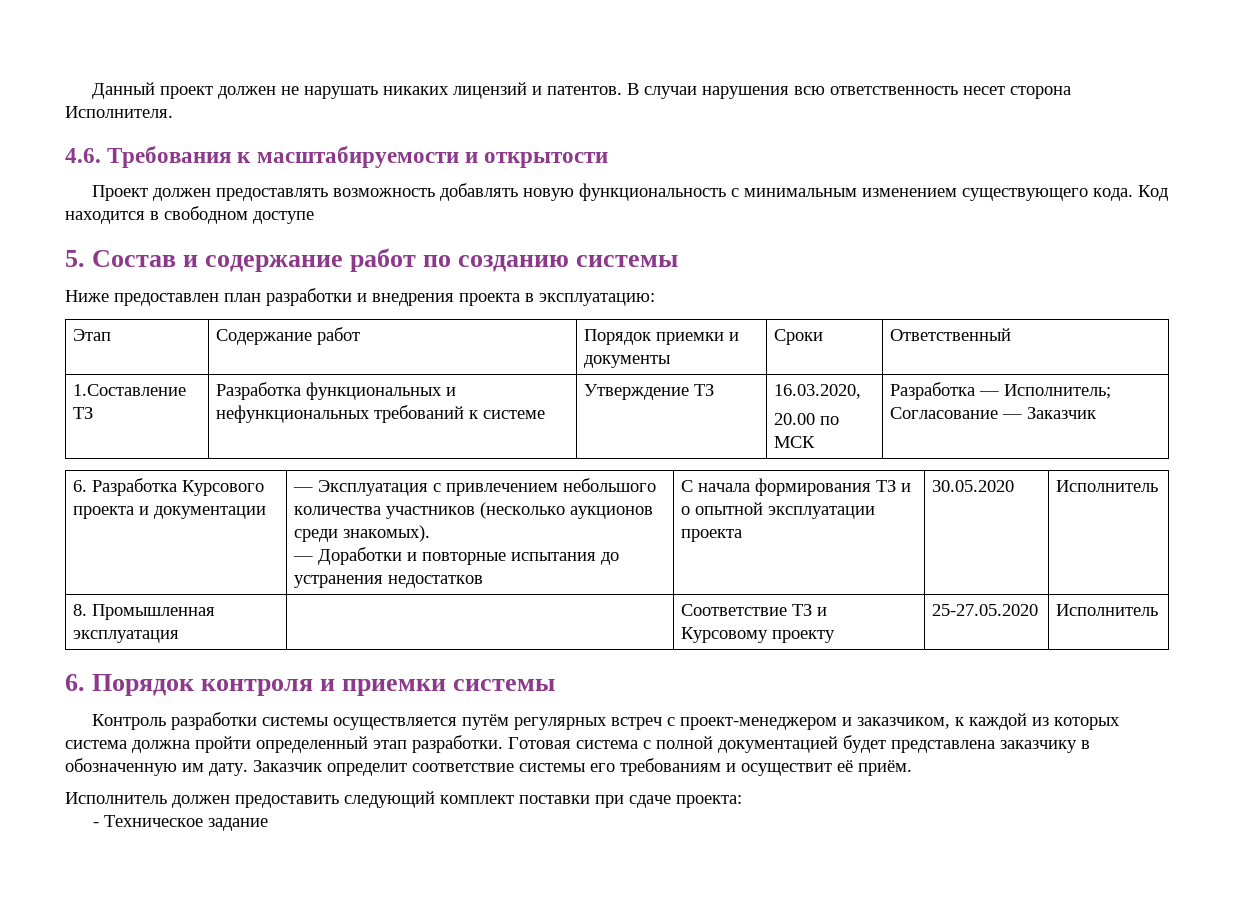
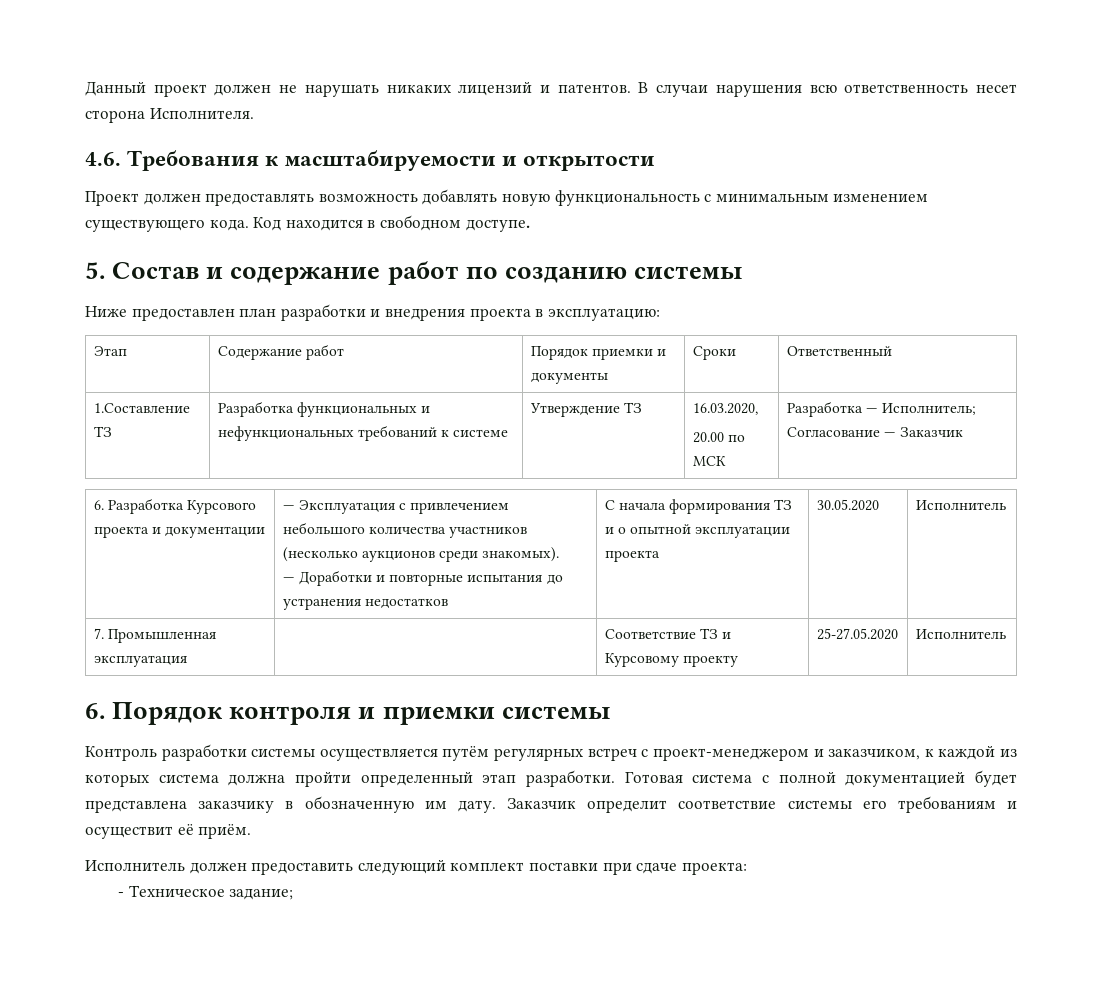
- Код находится в свободном доступе
+ Код находится в свободном доступе.
- 8. Промышленная эксплуатация | | Соответствие ТЗ и Курсовому проекту | 25-27.05.2020 | Исполнитель
+ 7. Промышленная эксплуатация | | Соответствие ТЗ и Курсовому проекту | 25-27.05.2020 | Исполнитель
- - Техническое задание
+ - Техническое задание;

